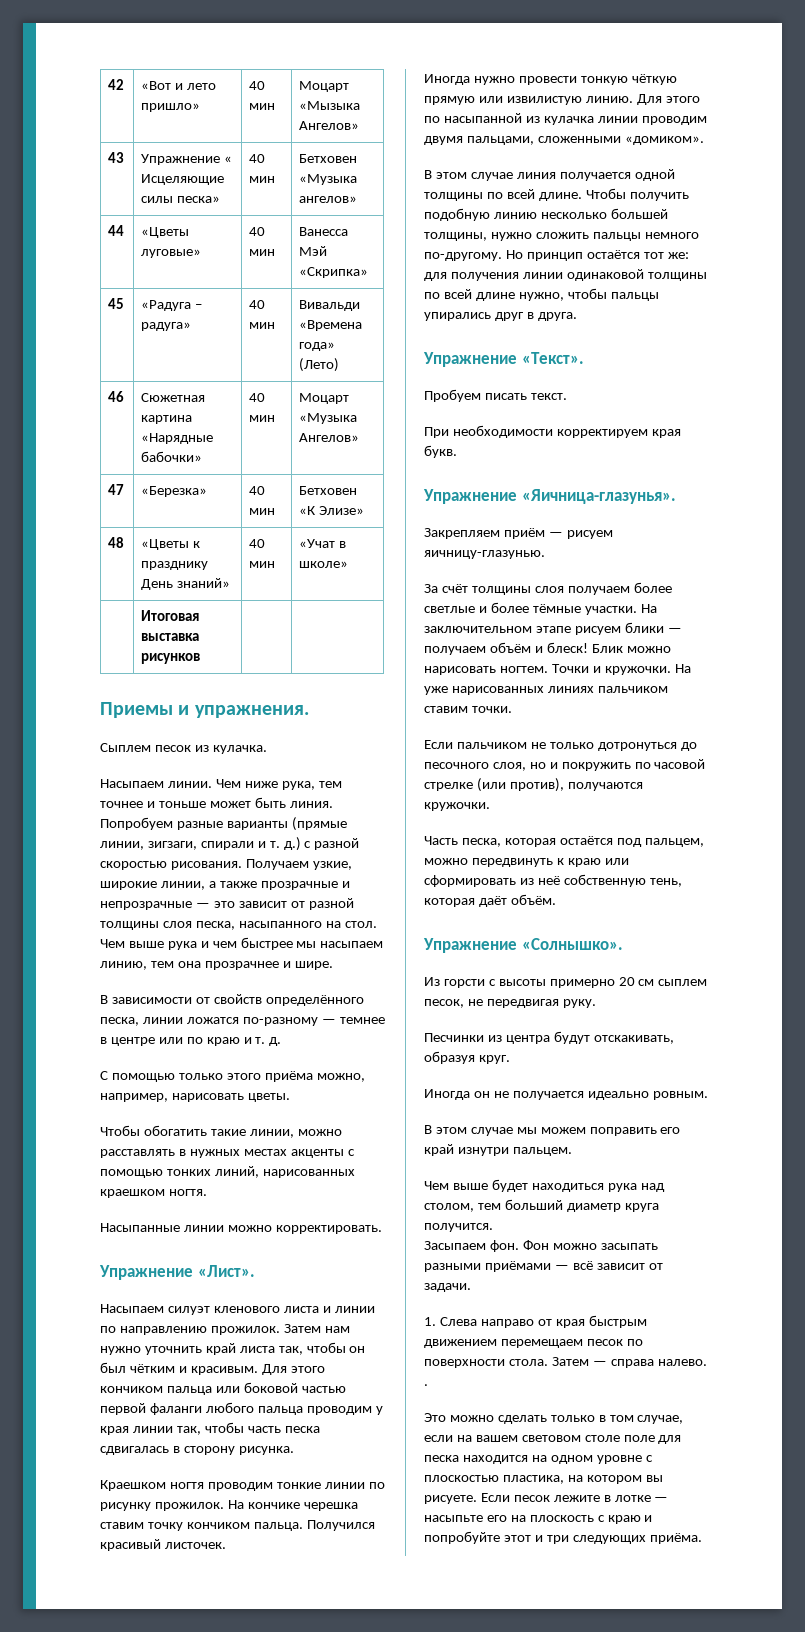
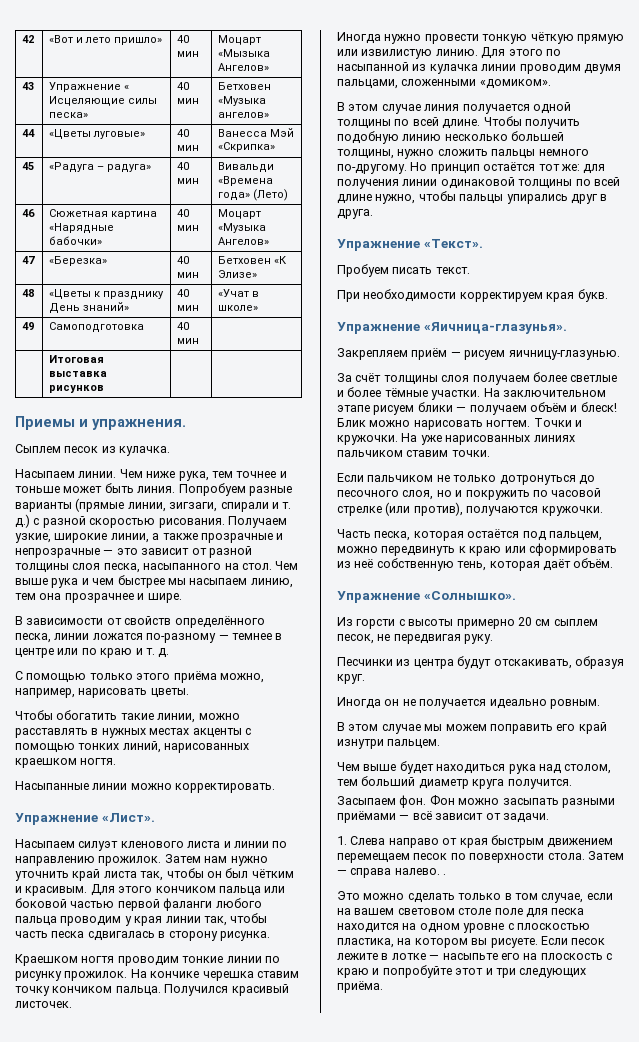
+ 49 | Самоподготовка | 40 мин |

